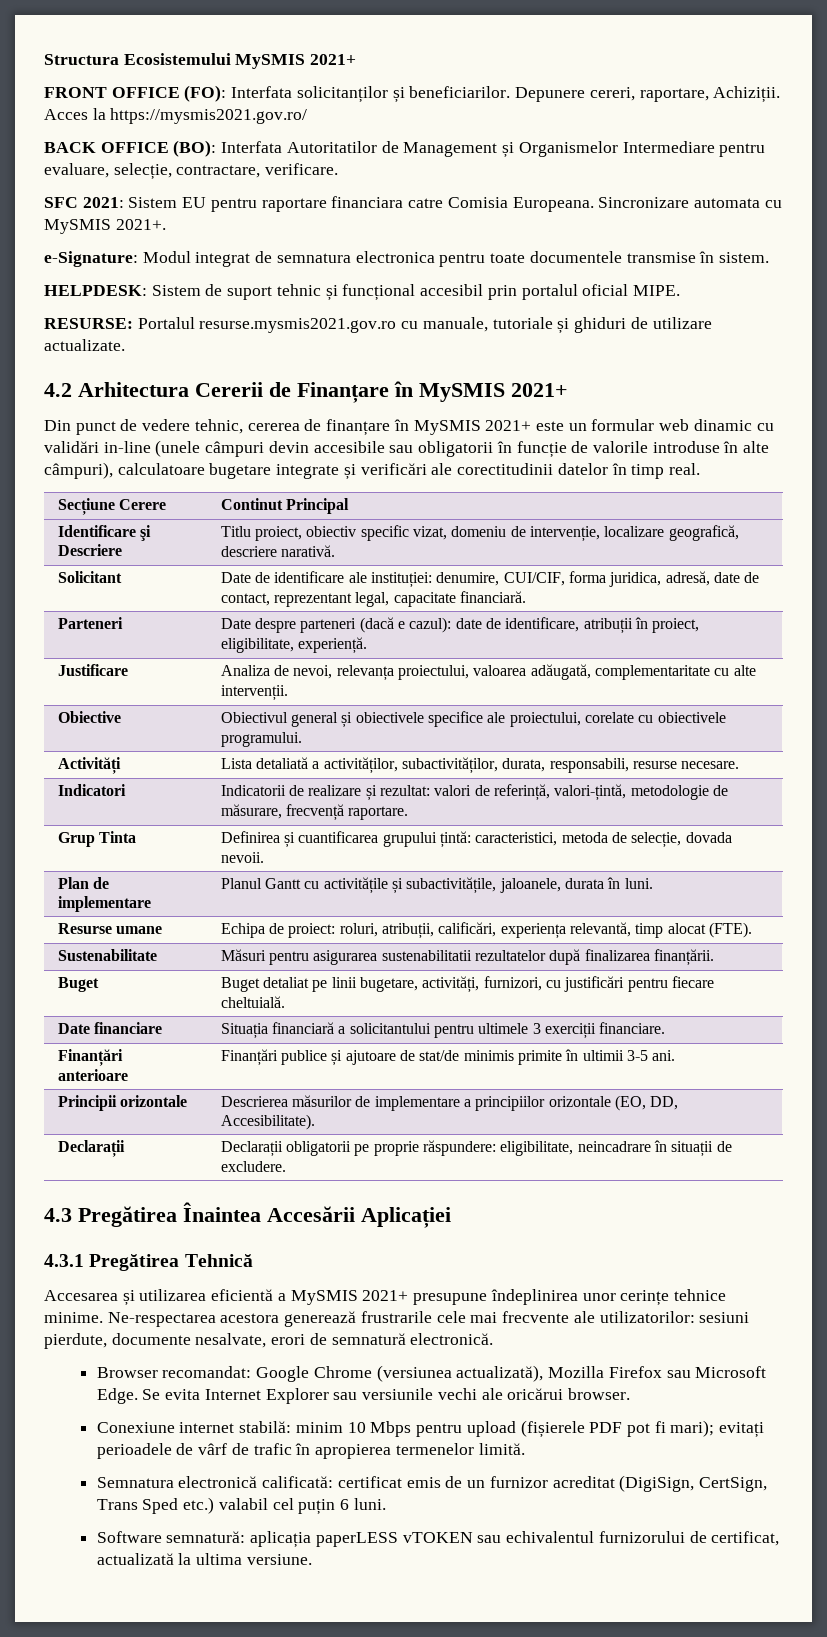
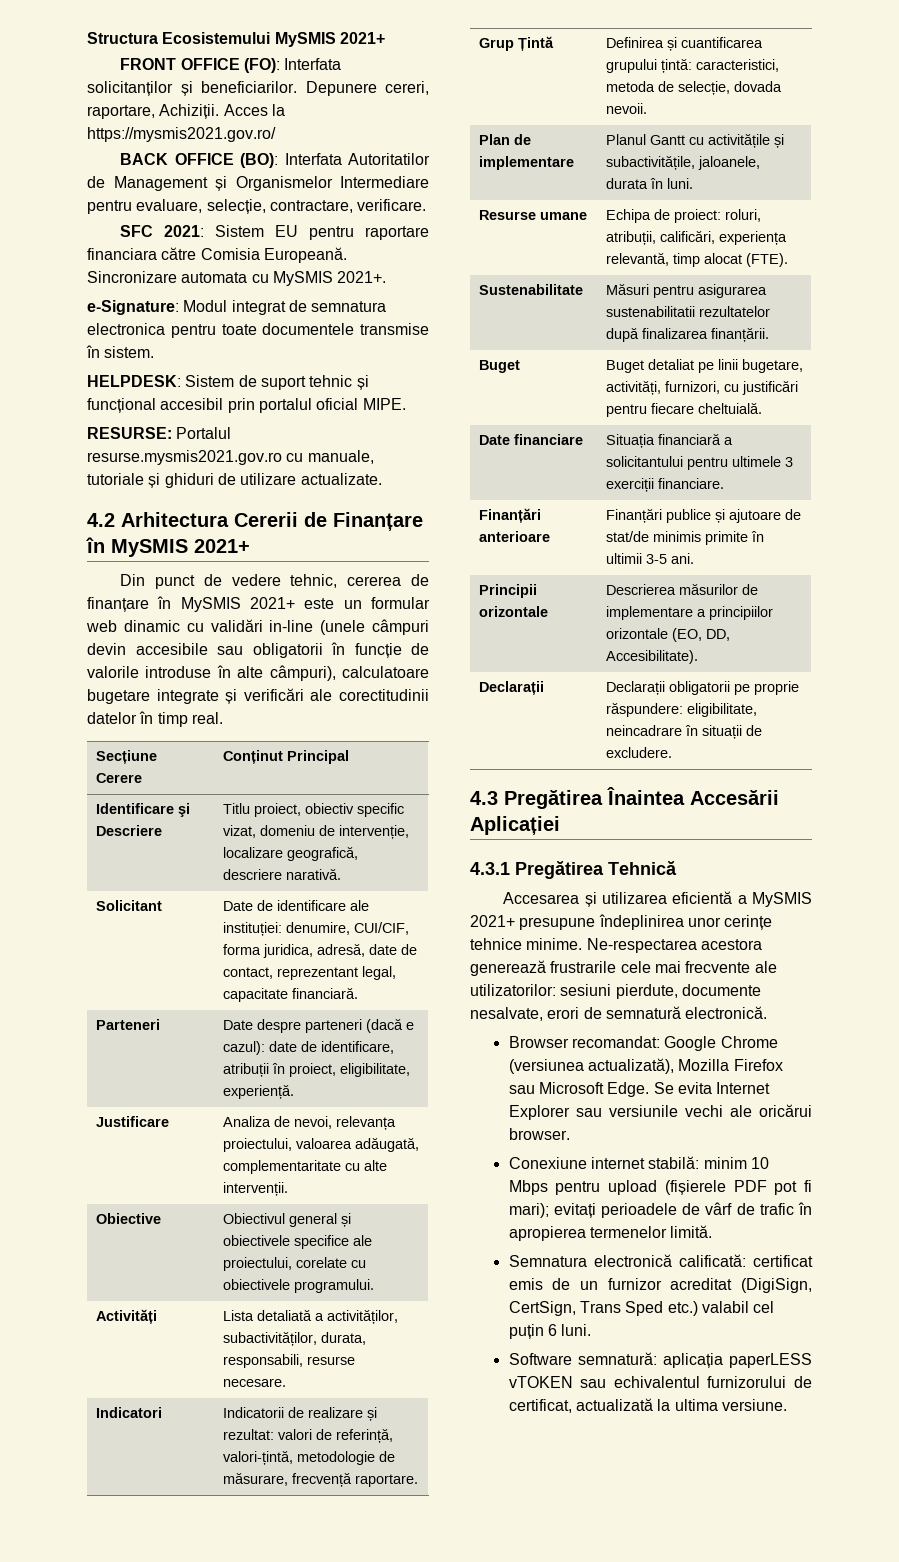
- SFC 2021: Sistem EU pentru raportare financiara catre Comisia Europeana.
+ SFC 2021: Sistem EU pentru raportare financiara către Comisia Europeană.
- Secțiune Cerere | Continut Principal
+ Secțiune Cerere | Conținut Principal
- Grup Tinta | Definirea și cuantificarea grupului țintă: caracteristici, metoda de selecție, dovada nevoii.
+ Grup Țintă | Definirea și cuantificarea grupului țintă: caracteristici, metoda de selecție, dovada nevoii.

